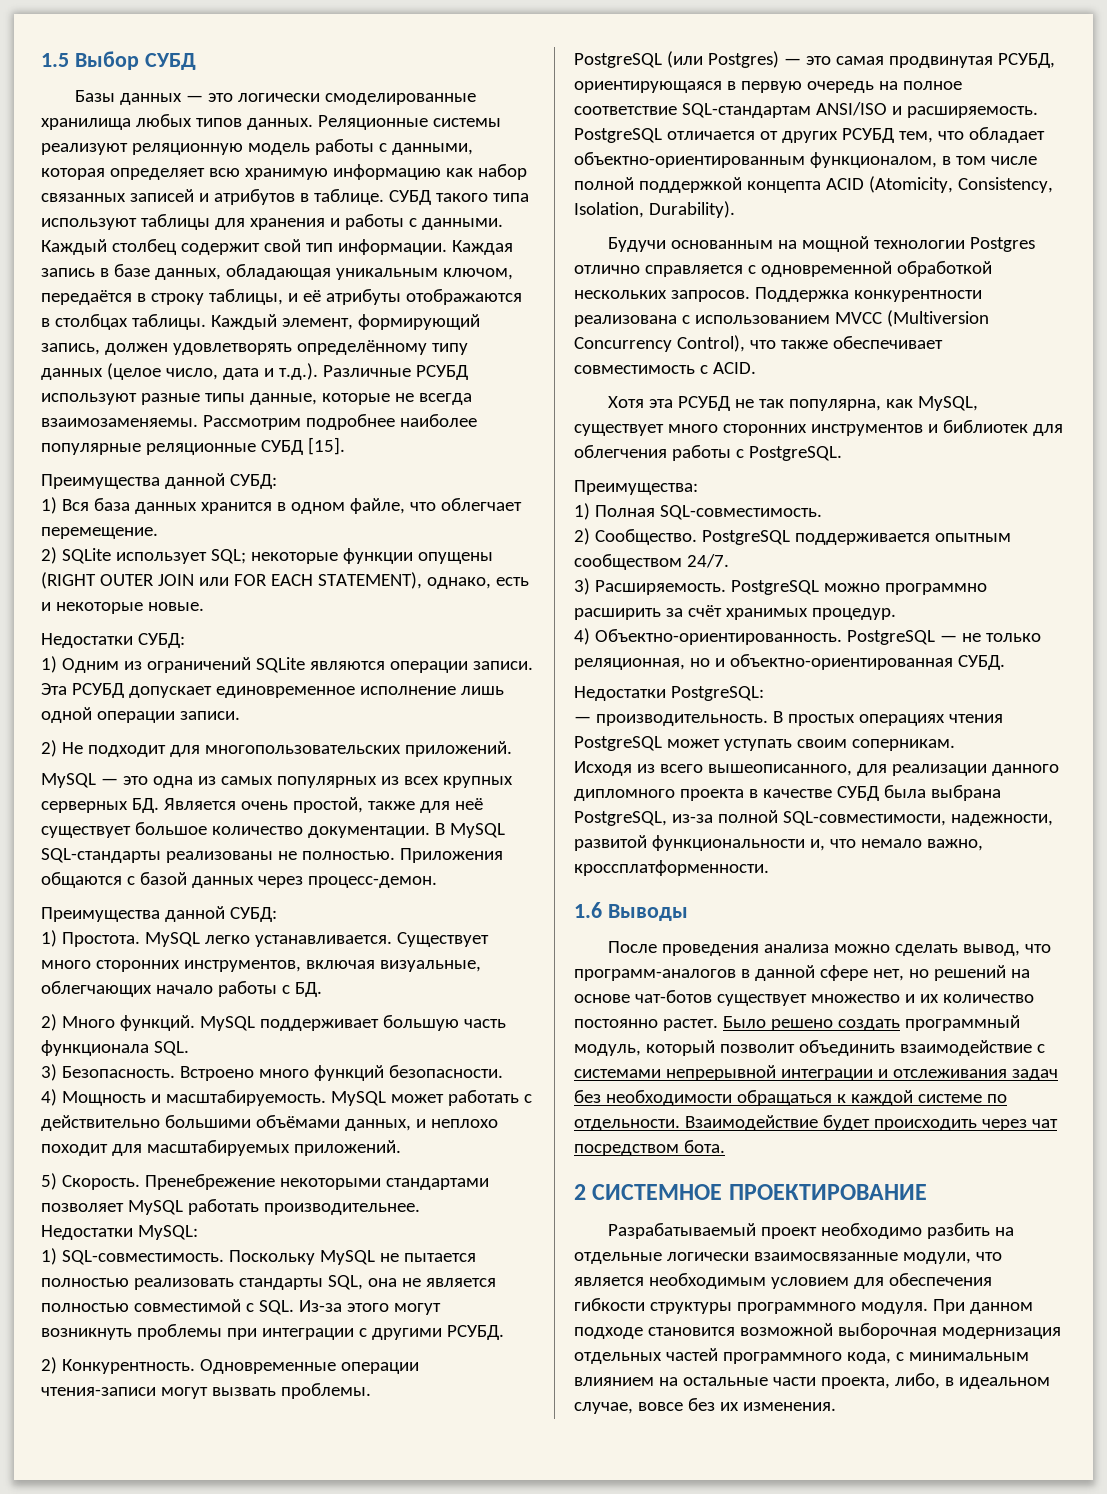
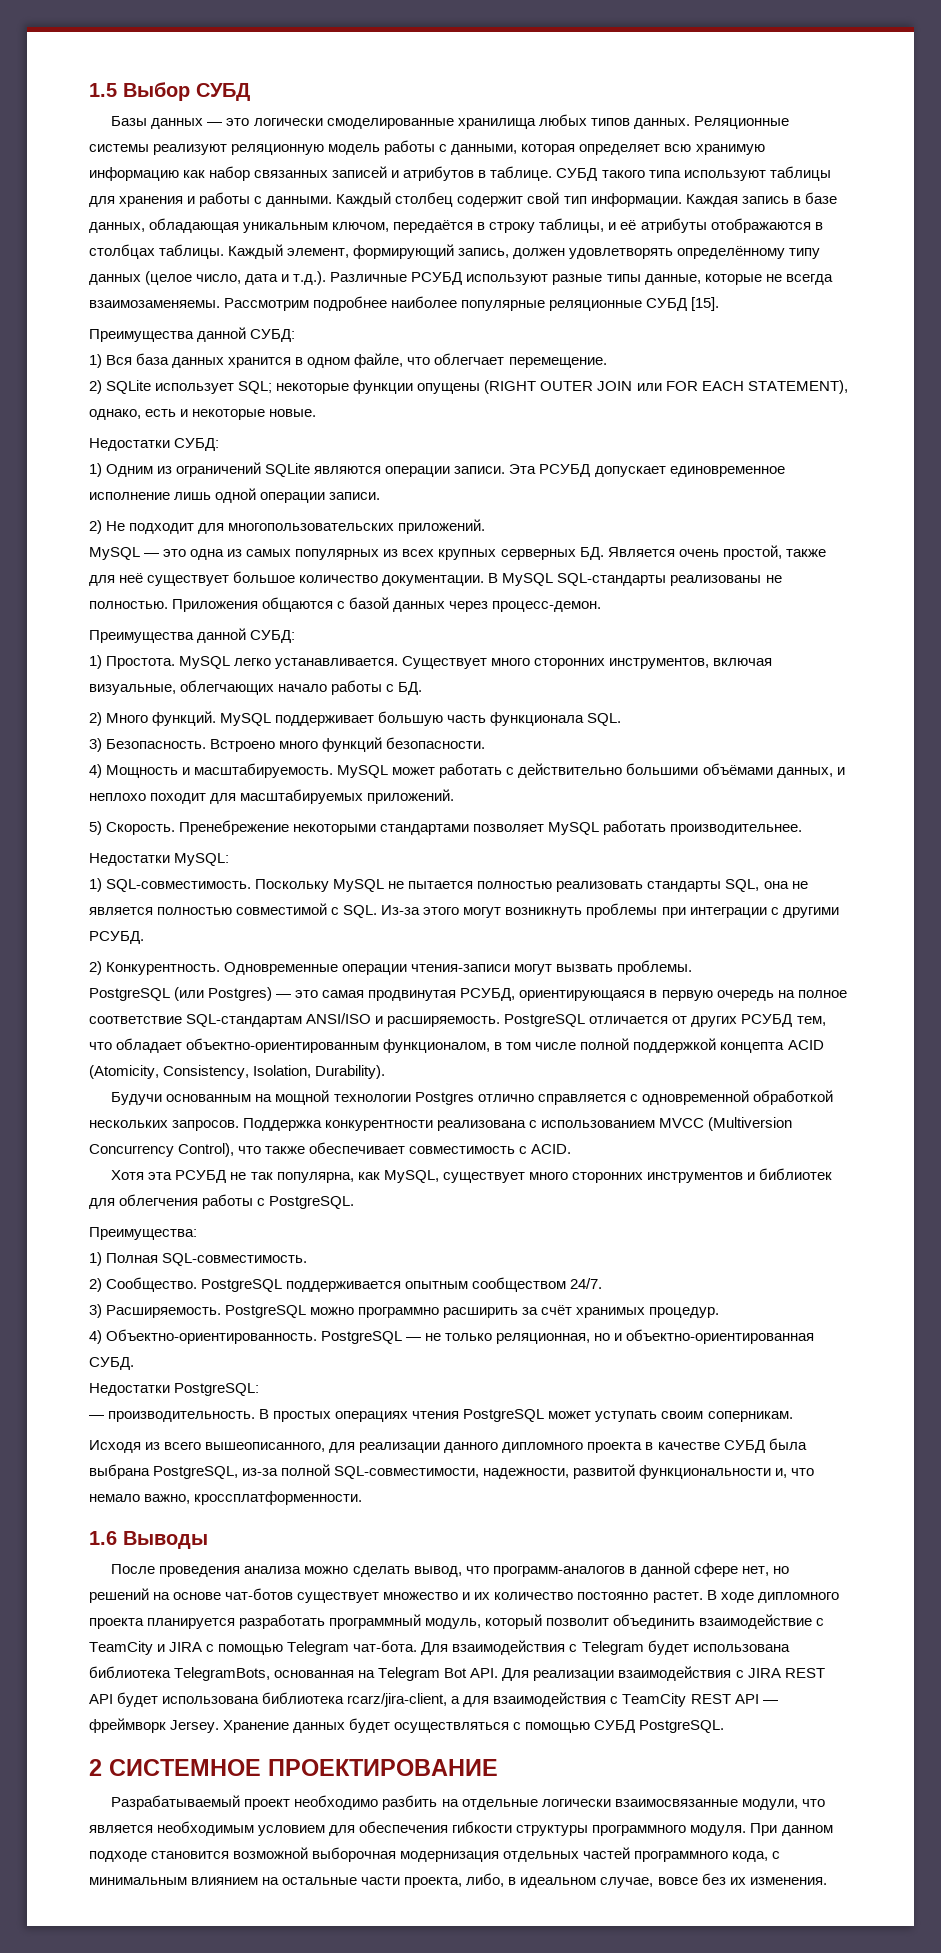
- Было решено создать программный модуль, который позволит объединить взаимодействие с системами непрерывной интеграции и отслеживания задач без необходимости обращаться к каждой системе по отдельности. Взаимодействие будет происходить через чат посредством бота.
+ В ходе дипломного проекта планируется разработать программный модуль, который позволит объединить взаимодействие с TeamCity и JIRA с помощью Telegram чат-бота. Для взаимодействия с Telegram будет использована библиотека TelegramBots, основанная на Telegram Bot API. Для реализации взаимодействия с JIRA REST API будет использована библиотека rcarz/jira-client, а для взаимодействия с TeamCity REST API — фреймворк Jersey. Хранение данных будет осуществляться с помощью СУБД PostgreSQL.

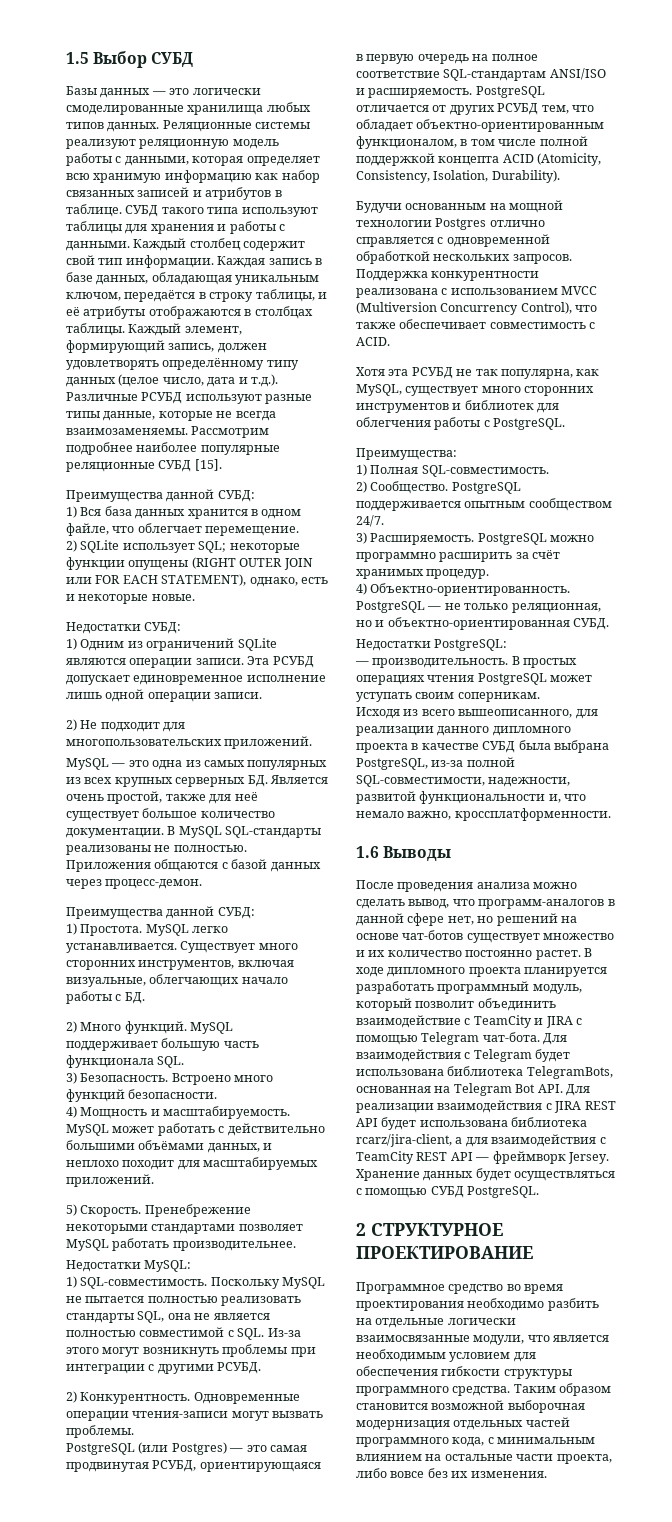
- 2 СИСТЕМНОЕ ПРОЕКТИРОВАНИЕ
+ 2 СТРУКТУРНОЕ ПРОЕКТИРОВАНИЕ
- Разрабатываемый проект необходимо разбить на отдельные логически взаимосвязанные модули, что является необходимым условием для обеспечения гибкости структуры программного модуля. При данном подходе становится возможной выборочная модернизация отдельных частей программного кода, с минимальным влиянием на остальные части проекта, либо, в идеальном случае, вовсе без их изменения.
+ Программное средство во время проектирования необходимо разбить на отдельные логически взаимосвязанные модули, что является необходимым условием для обеспечения гибкости структуры программного средства. Таким образом становится возможной выборочная модернизация отдельных частей программного кода, с минимальным влиянием на остальные части проекта, либо вовсе без их изменения.

